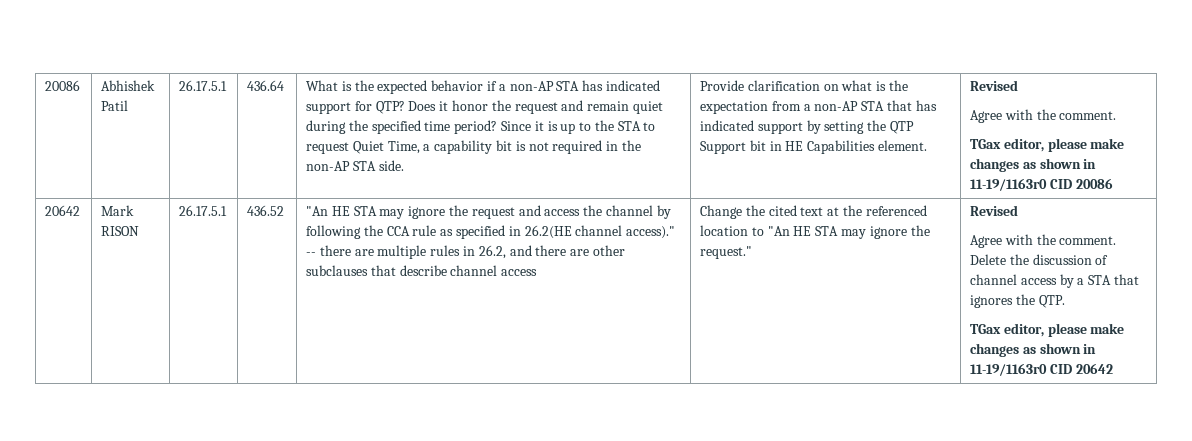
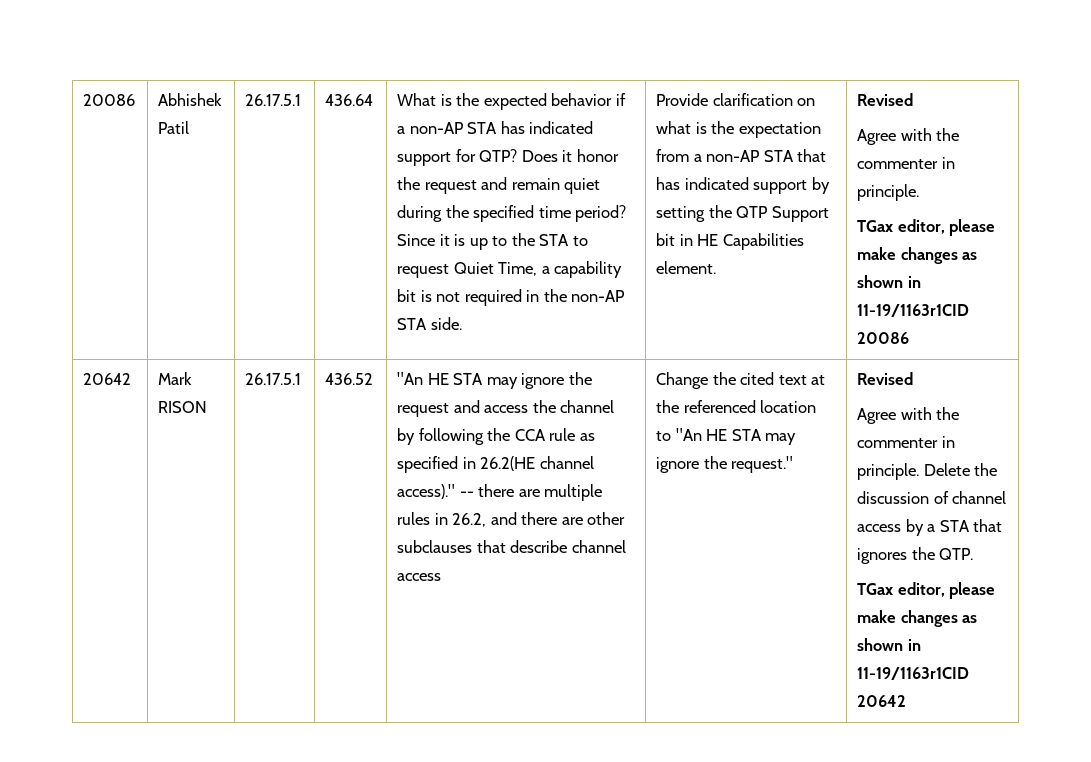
  Provide clarification on what is the expectation from a non-AP STA that has indicated support by setting the QTP Support bit in HE Capabilities element. | Revised
- Agree with the comment.
- TGax editor, please make changes as shown in 11-19/1163r0 CID 20086
+ Agree with the commenter in principle.
+ TGax editor, please make changes as shown in 11-19/1163r1CID 20086
  Change the cited text at the referenced location to "An HE STA may ignore the request." | Revised
- Agree with the comment.
+ Agree with the commenter in principle.
- TGax editor, please make changes as shown in 11-19/1163r0 CID 20642
+ TGax editor, please make changes as shown in 11-19/1163r1CID 20642

